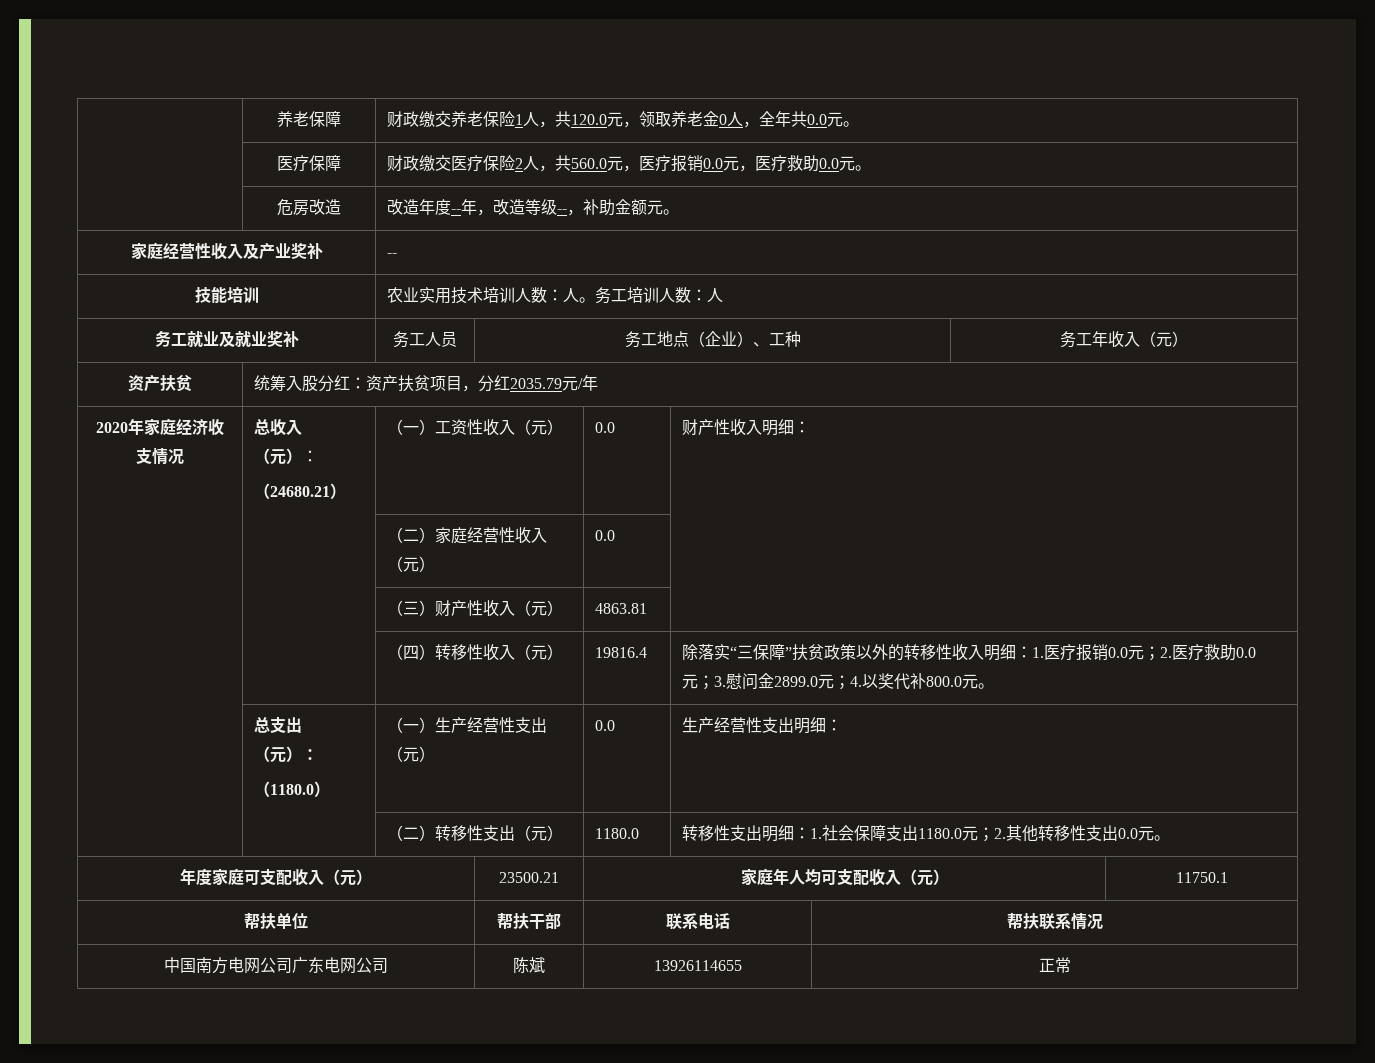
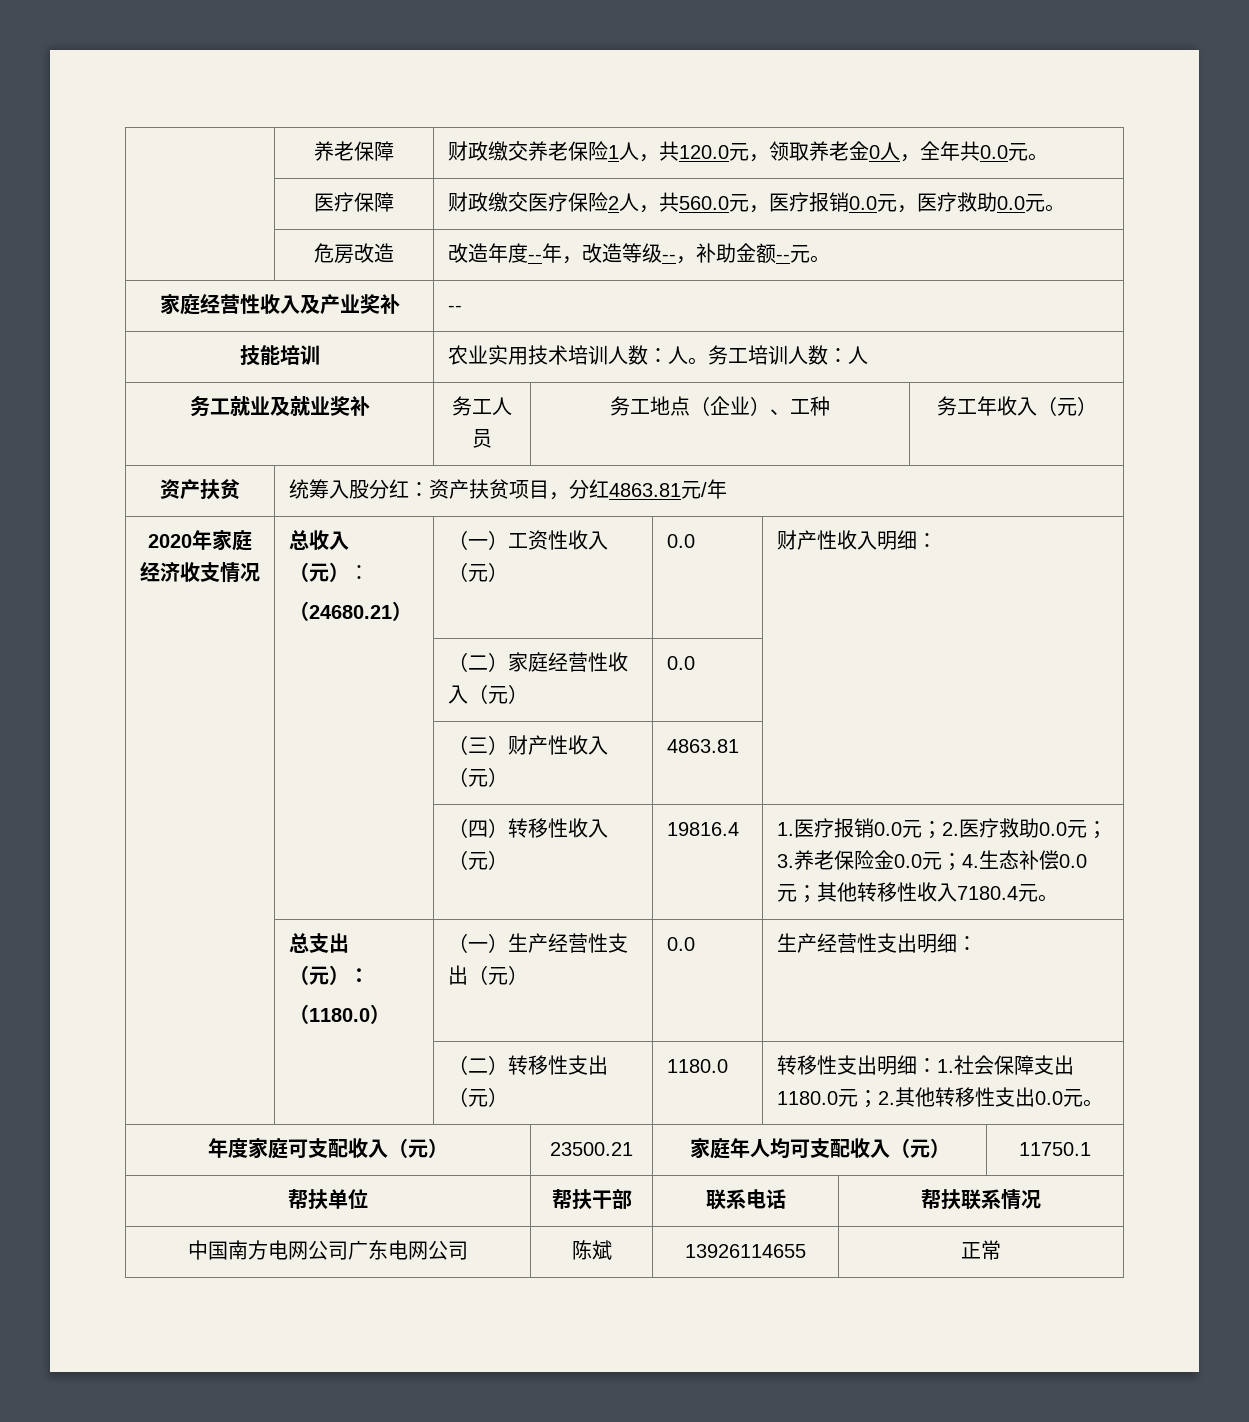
- | 危房改造 | 改造年度--年，改造等级--，补助金额元。
+ | 危房改造 | 改造年度--年，改造等级--，补助金额--元。
- 资产扶贫 | 统筹入股分红：资产扶贫项目，分红2035.79元/年
+ 资产扶贫 | 统筹入股分红：资产扶贫项目，分红4863.81元/年
- | | （四）转移性收入（元） | 19816.4 | 除落实“三保障”扶贫政策以外的转移性收入明细：1.医疗报销0.0元；2.医疗救助0.0元；3.慰问金2899.0元；4.以奖代补800.0元。
+ | | （四）转移性收入（元） | 19816.4 | 1.医疗报销0.0元；2.医疗救助0.0元；3.养老保险金0.0元；4.生态补偿0.0元；其他转移性收入7180.4元。

